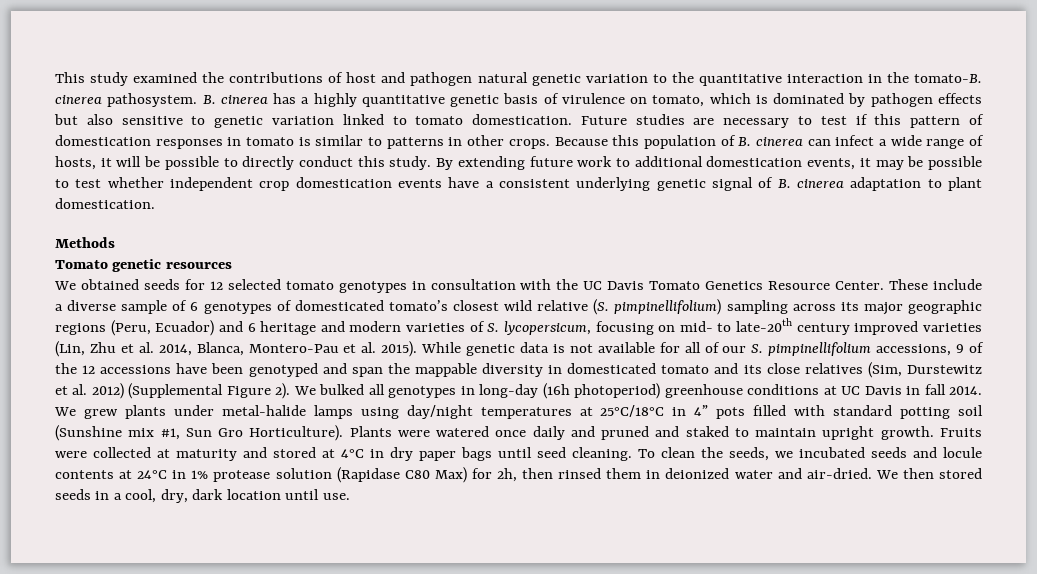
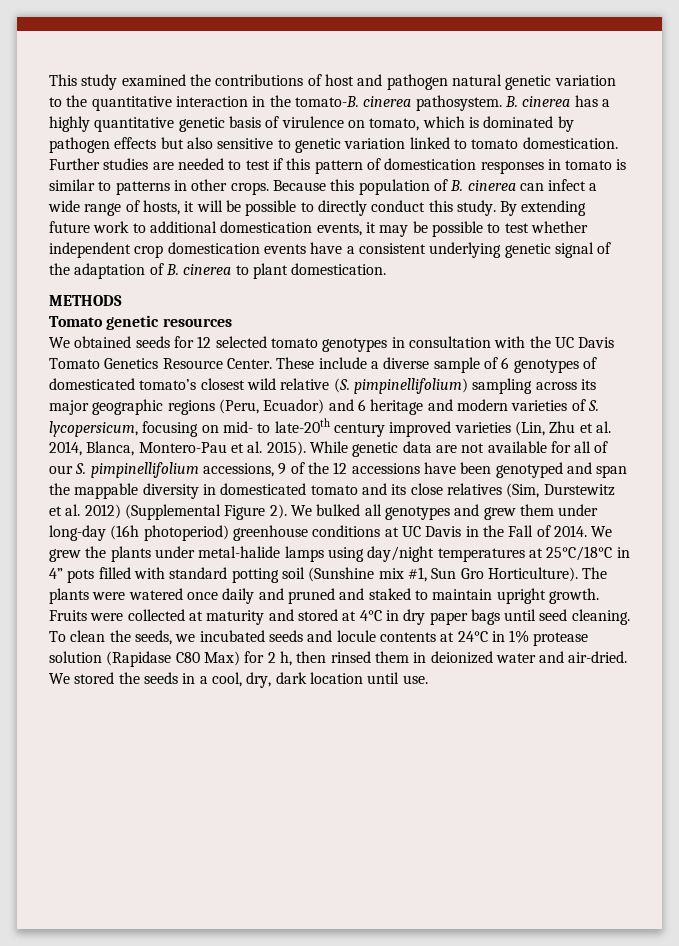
- Future studies are necessary to test if this pattern of domestication responses in tomato is similar to patterns in other crops.
+ Further studies are needed to test if this pattern of domestication responses in tomato is similar to patterns in other crops.
- By extending future work to additional domestication events, it may be possible to test whether independent crop domestication events have a consistent underlying genetic signal of B. cinerea adaptation to plant domestication.
+ By extending future work to additional domestication events, it may be possible to test whether independent crop domestication events have a consistent underlying genetic signal of the adaptation of B. cinerea to plant domestication.
- Methods
+ METHODS
- While genetic data is not available for all of our S. pimpinellifolium accessions, 9 of the 12 accessions have been genotyped and span the mappable diversity in domesticated tomato and its close relatives (Sim, Durstewitz et al. 2012) (Supplemental Figure 2).
+ While genetic data are not available for all of our S. pimpinellifolium accessions, 9 of the 12 accessions have been genotyped and span the mappable diversity in domesticated tomato and its close relatives (Sim, Durstewitz et al. 2012) (Supplemental Figure 2).
- We bulked all genotypes in long-day (16h photoperiod) greenhouse conditions at UC Davis in fall 2014.
+ We bulked all genotypes and grew them under long-day (16h photoperiod) greenhouse conditions at UC Davis in the Fall of 2014.
- We grew plants under metal-halide lamps using day/night temperatures at 25°C/18°C in 4” pots filled with standard potting soil (Sunshine mix #1, Sun Gro Horticulture).
+ We grew the plants under metal-halide lamps using day/night temperatures at 25°C/18°C in 4” pots filled with standard potting soil (Sunshine mix #1, Sun Gro Horticulture).
- Plants were watered once daily and pruned and staked to maintain upright growth.
+ The plants were watered once daily and pruned and staked to maintain upright growth.
- To clean the seeds, we incubated seeds and locule contents at 24°C in 1% protease solution (Rapidase C80 Max) for 2h, then rinsed them in deionized water and air-dried.
+ To clean the seeds, we incubated seeds and locule contents at 24°C in 1% protease solution (Rapidase C80 Max) for 2 h, then rinsed them in deionized water and air-dried.
- We then stored seeds in a cool, dry, dark location until use.
+ We stored the seeds in a cool, dry, dark location until use.

